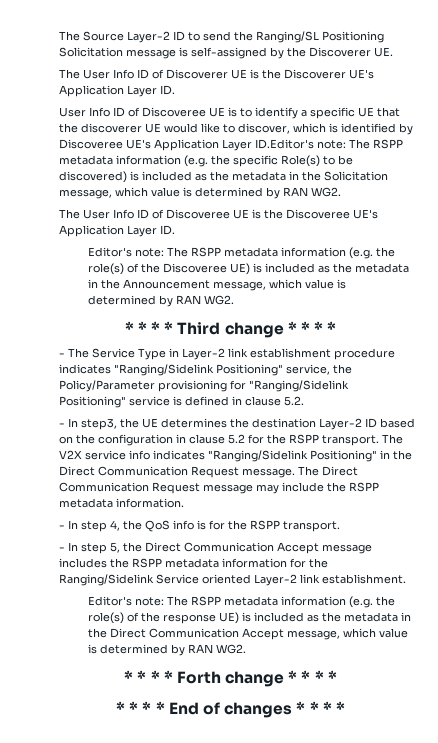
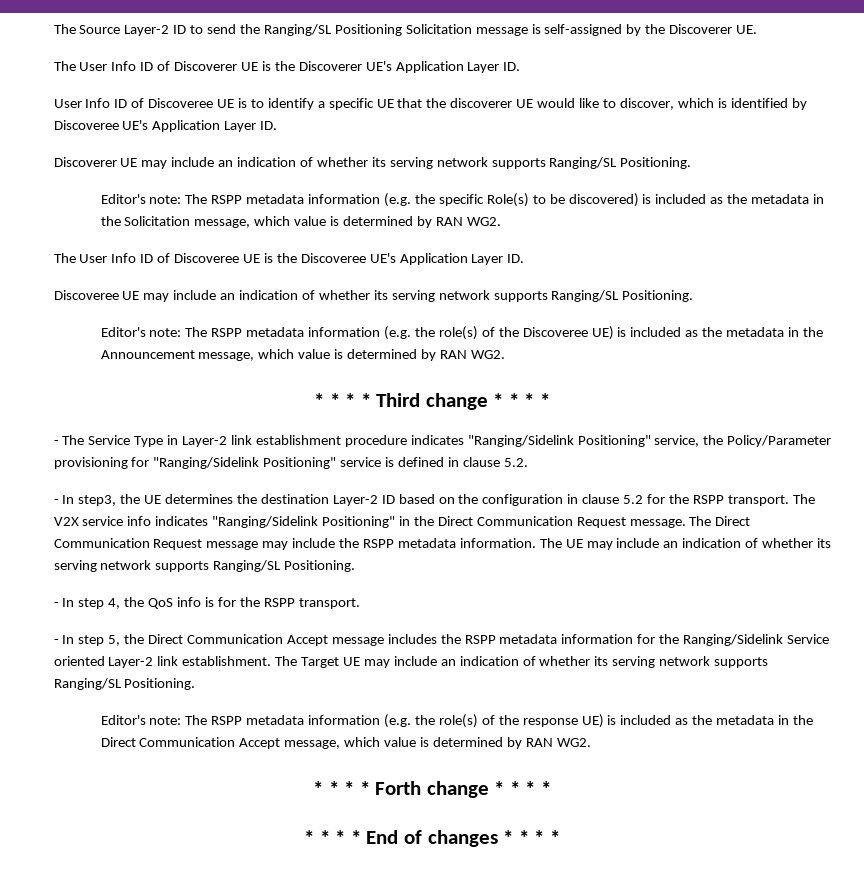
- User Info ID of Discoveree UE is to identify a specific UE that the discoverer UE would like to discover, which is identified by Discoveree UE's Application Layer ID.Editor's note: The RSPP metadata information (e.g. the specific Role(s) to be discovered) is included as the metadata in the Solicitation message, which value is determined by RAN WG2.
+ User Info ID of Discoveree UE is to identify a specific UE that the discoverer UE would like to discover, which is identified by Discoveree UE's Application Layer ID.
+ Discoverer UE may include an indication of whether its serving network supports Ranging/SL Positioning.
+ Editor's note: The RSPP metadata information (e.g. the specific Role(s) to be discovered) is included as the metadata in the Solicitation message, which value is determined by RAN WG2.
+ Discoveree UE may include an indication of whether its serving network supports Ranging/SL Positioning.
+ The UE may include an indication of whether its serving network supports Ranging/SL Positioning.
+ The Target UE may include an indication of whether its serving network supports Ranging/SL Positioning.

